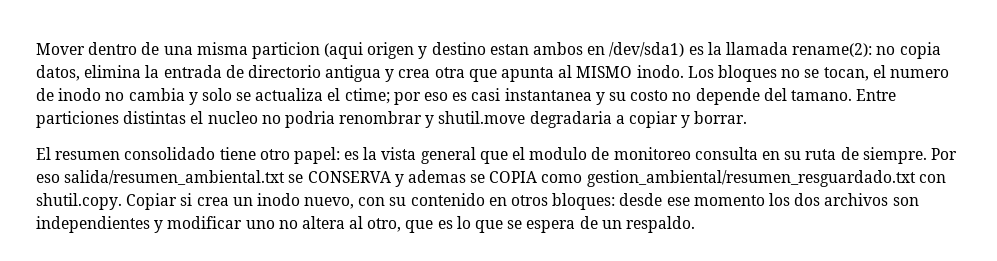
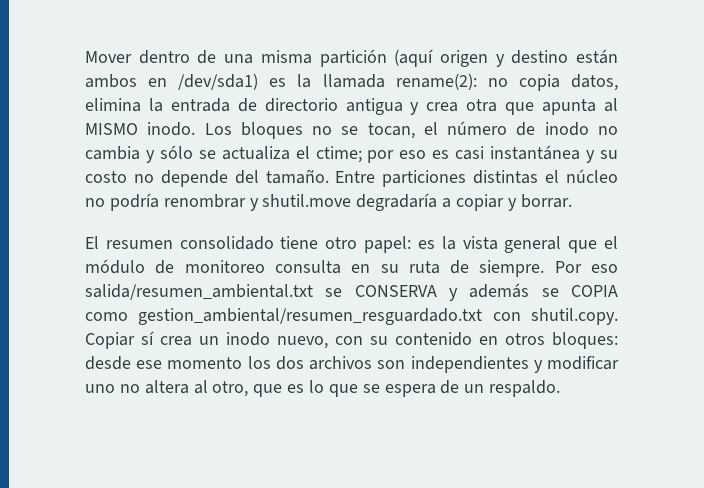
- Mover dentro de una misma particion (aqui origen y destino estan ambos en /dev/sda1) es la llamada rename(2): no copia datos, elimina la entrada de directorio antigua y crea otra que apunta al MISMO inodo.
+ Mover dentro de una misma partición (aquí origen y destino están ambos en /dev/sda1) es la llamada rename(2): no copia datos, elimina la entrada de directorio antigua y crea otra que apunta al MISMO inodo.
- Los bloques no se tocan, el numero de inodo no cambia y solo se actualiza el ctime; por eso es casi instantanea y su costo no depende del tamano.
+ Los bloques no se tocan, el número de inodo no cambia y sólo se actualiza el ctime; por eso es casi instantánea y su costo no depende del tamaño.
- Entre particiones distintas el nucleo no podria renombrar y shutil.move degradaria a copiar y borrar.
+ Entre particiones distintas el núcleo no podría renombrar y shutil.move degradaría a copiar y borrar.
- El resumen consolidado tiene otro papel: es la vista general que el modulo de monitoreo consulta en su ruta de siempre.
+ El resumen consolidado tiene otro papel: es la vista general que el módulo de monitoreo consulta en su ruta de siempre.
- Por eso salida/resumen_ambiental.txt se CONSERVA y ademas se COPIA como gestion_ambiental/resumen_resguardado.txt con shutil.copy. Copiar si crea un inodo nuevo, con su contenido en otros bloques: desde ese momento los dos archivos son independientes y modificar uno no altera al otro, que es lo que se espera de un respaldo.
+ Por eso salida/resumen_ambiental.txt se CONSERVA y además se COPIA como gestion_ambiental/resumen_resguardado.txt con shutil.copy. Copiar sí crea un inodo nuevo, con su contenido en otros bloques: desde ese momento los dos archivos son independientes y modificar uno no altera al otro, que es lo que se espera de un respaldo.

